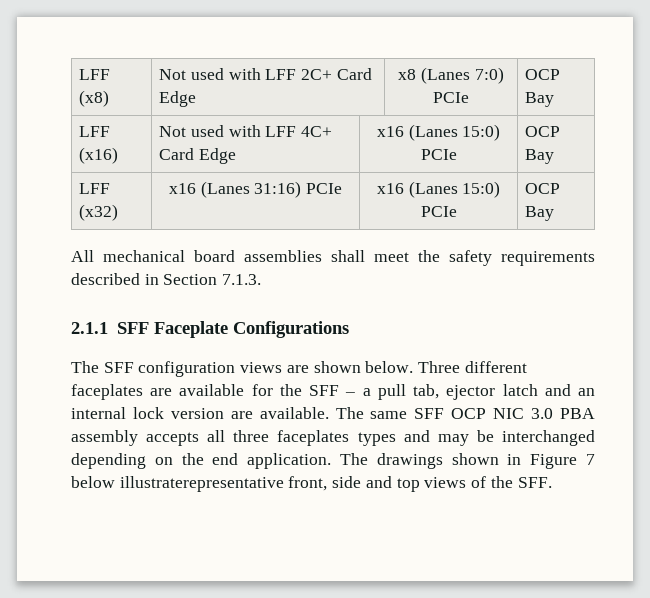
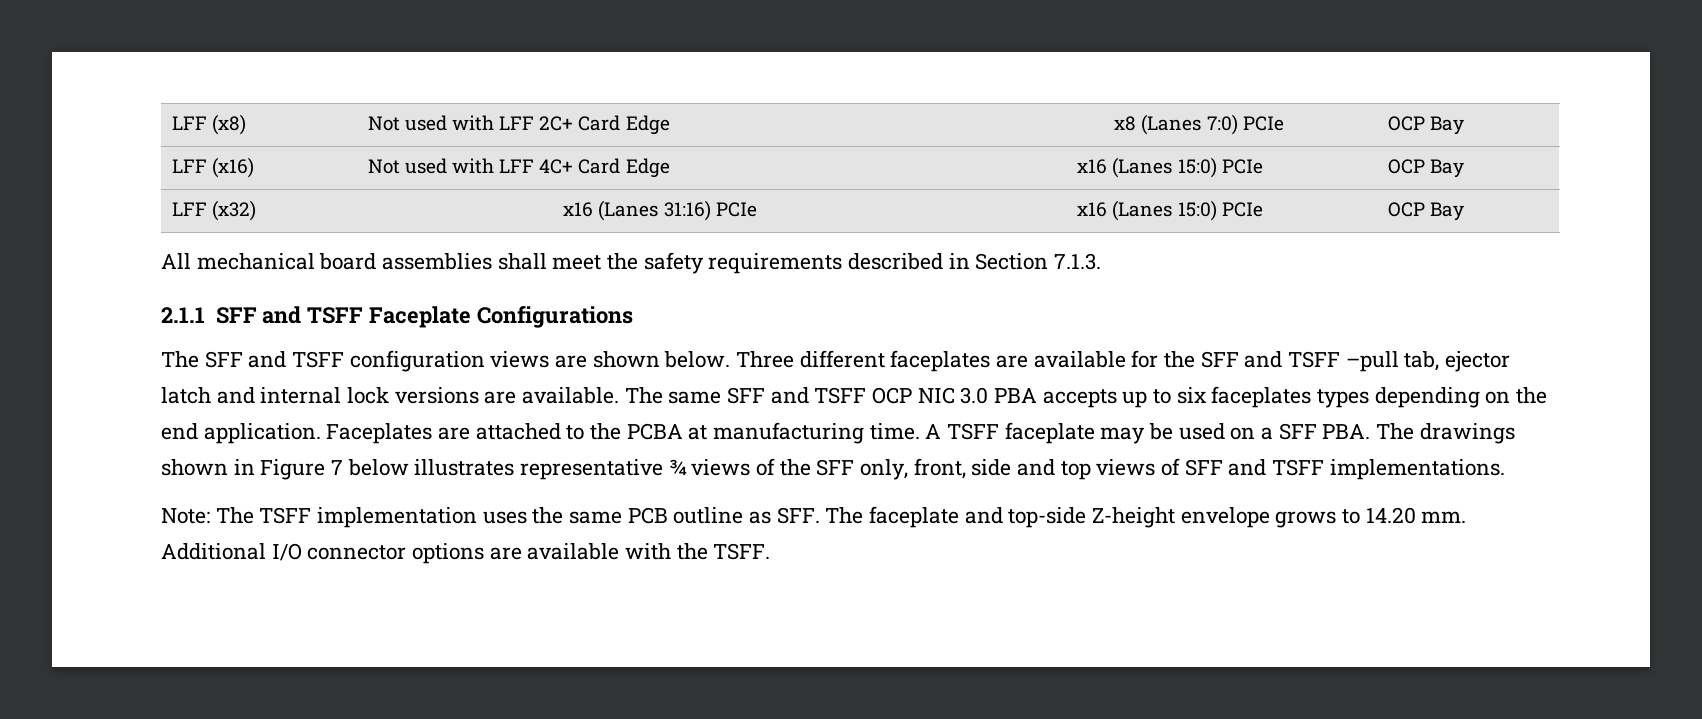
- 2.1.1 SFF Faceplate Configurations
+ 2.1.1 SFF and TSFF Faceplate Configurations
- The SFF configuration views are shown below.
+ The SFF and TSFF configuration views are shown below.
- Three different faceplates are available for the SFF – a pull tab, ejector latch and an internal lock version are available.
+ Three different faceplates are available for the SFF and TSFF –pull tab, ejector latch and internal lock versions are available.
- The same SFF OCP NIC 3.0 PBA assembly accepts all three faceplates types and may be interchanged depending on the end application.
+ The same SFF and TSFF OCP NIC 3.0 PBA accepts up to six faceplates types depending on the end application.
- The drawings shown in Figure 7 below illustraterepresentative front, side and top views of the SFF.
+ Faceplates are attached to the PCBA at manufacturing time. A TSFF faceplate may be used on a SFF PBA. The drawings shown in Figure 7 below illustrates representative ¾ views of the SFF only, front, side and top views of SFF and TSFF implementations.
+ Note: The TSFF implementation uses the same PCB outline as SFF. The faceplate and top-side Z-height envelope grows to 14.20 mm. Additional I/O connector options are available with the TSFF.

